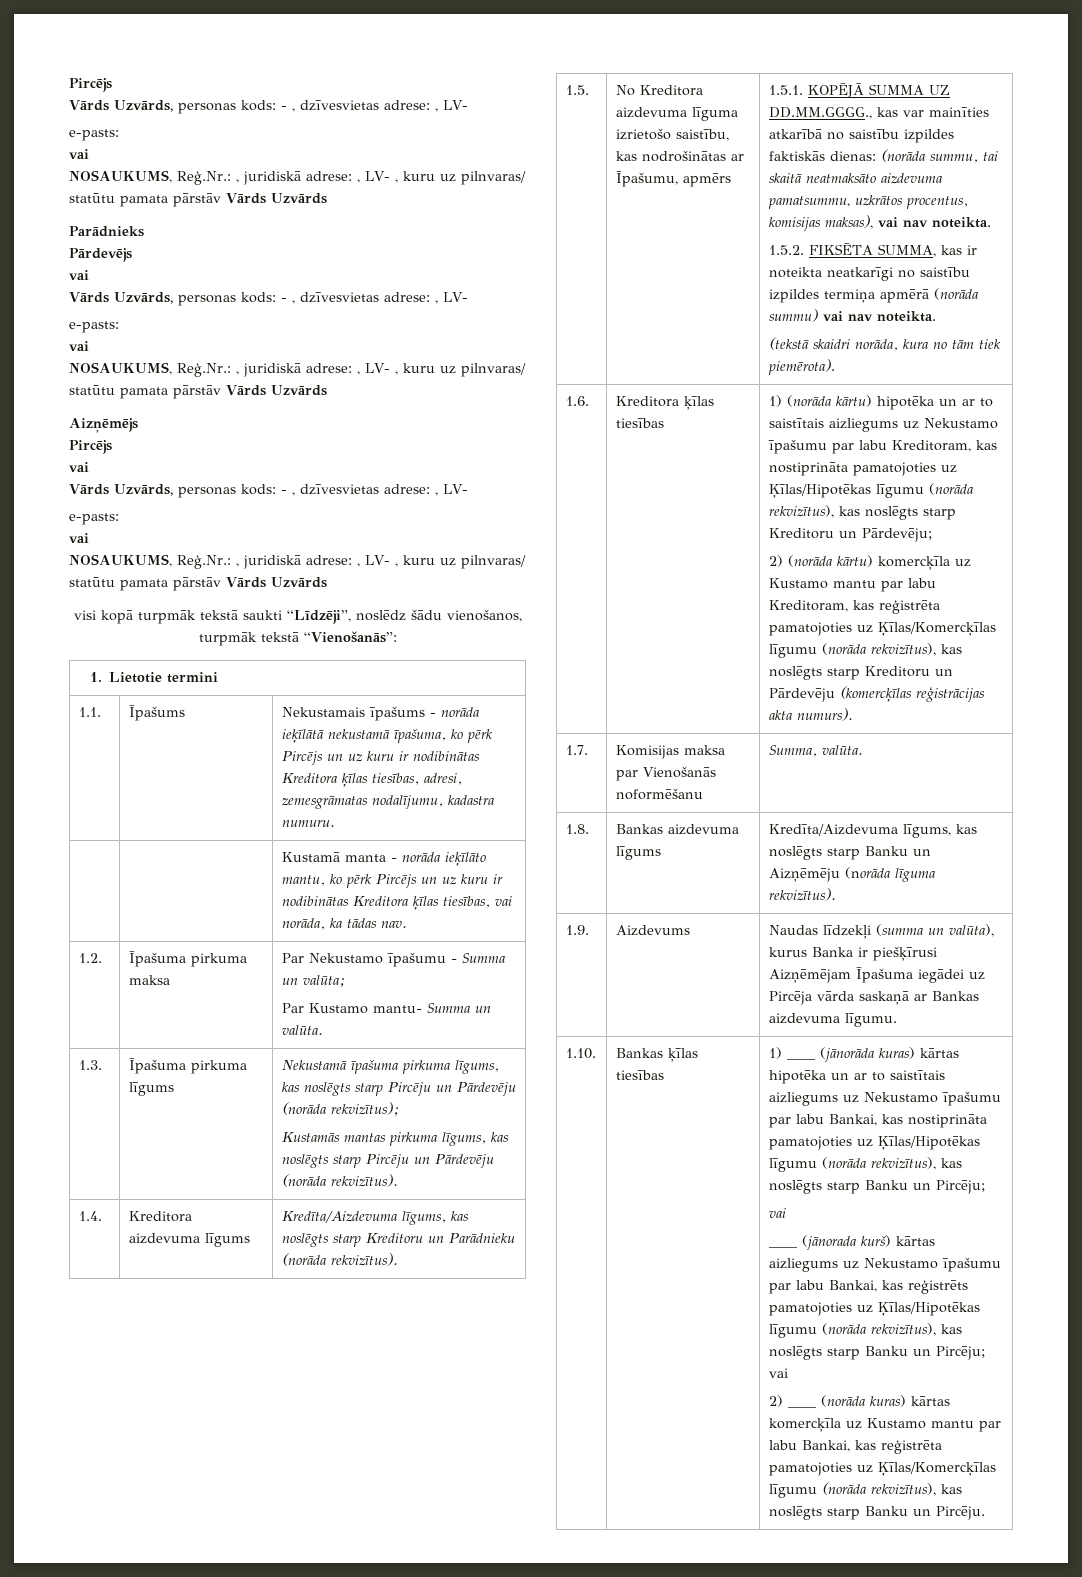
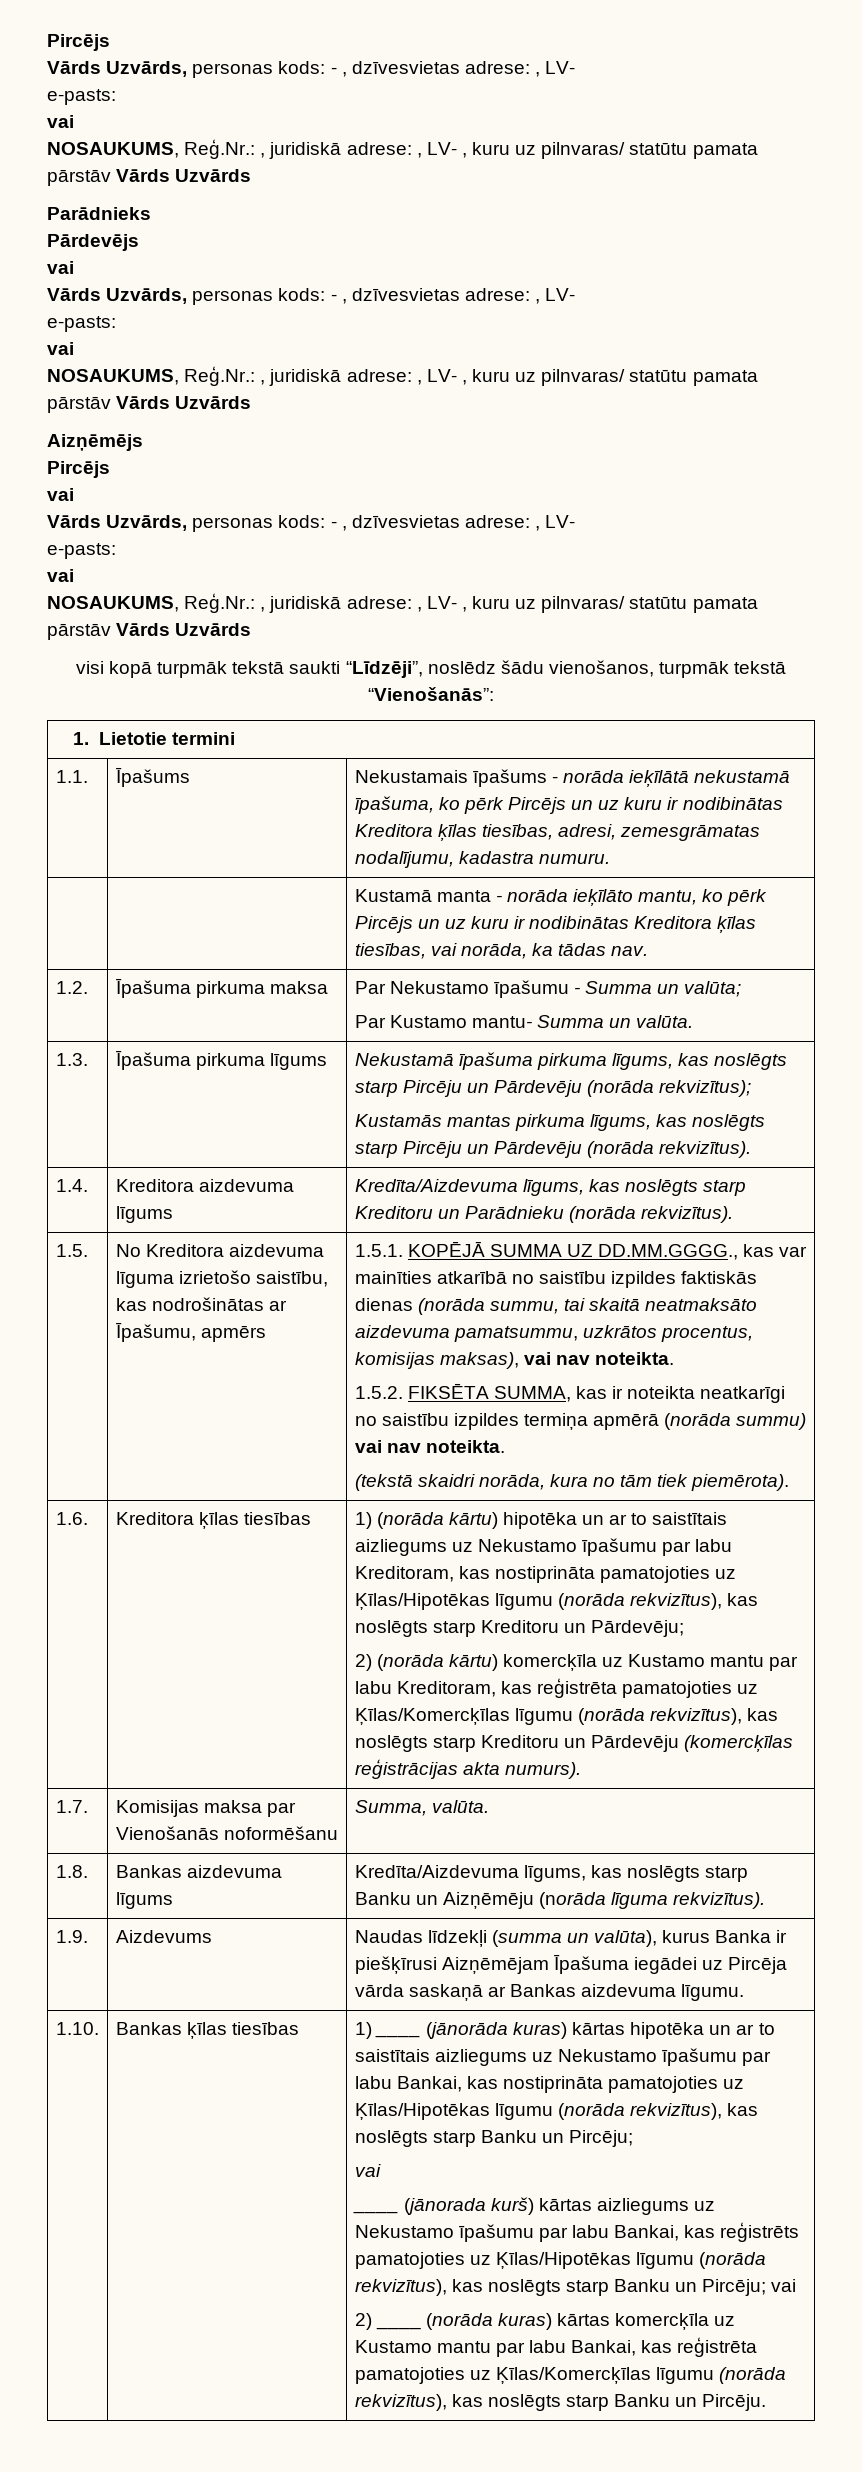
- 1.5.1. KOPĒJĀ SUMMA UZ DD.MM.GGGG., kas var mainīties atkarībā no saistību izpildes faktiskās dienas: (norāda summu, tai skaitā neatmaksāto aizdevuma pamatsummu, uzkrātos procentus, komisijas maksas), vai nav noteikta.
+ 1.5.1. KOPĒJĀ SUMMA UZ DD.MM.GGGG., kas var mainīties atkarībā no saistību izpildes faktiskās dienas (norāda summu, tai skaitā neatmaksāto aizdevuma pamatsummu, uzkrātos procentus, komisijas maksas), vai nav noteikta.

